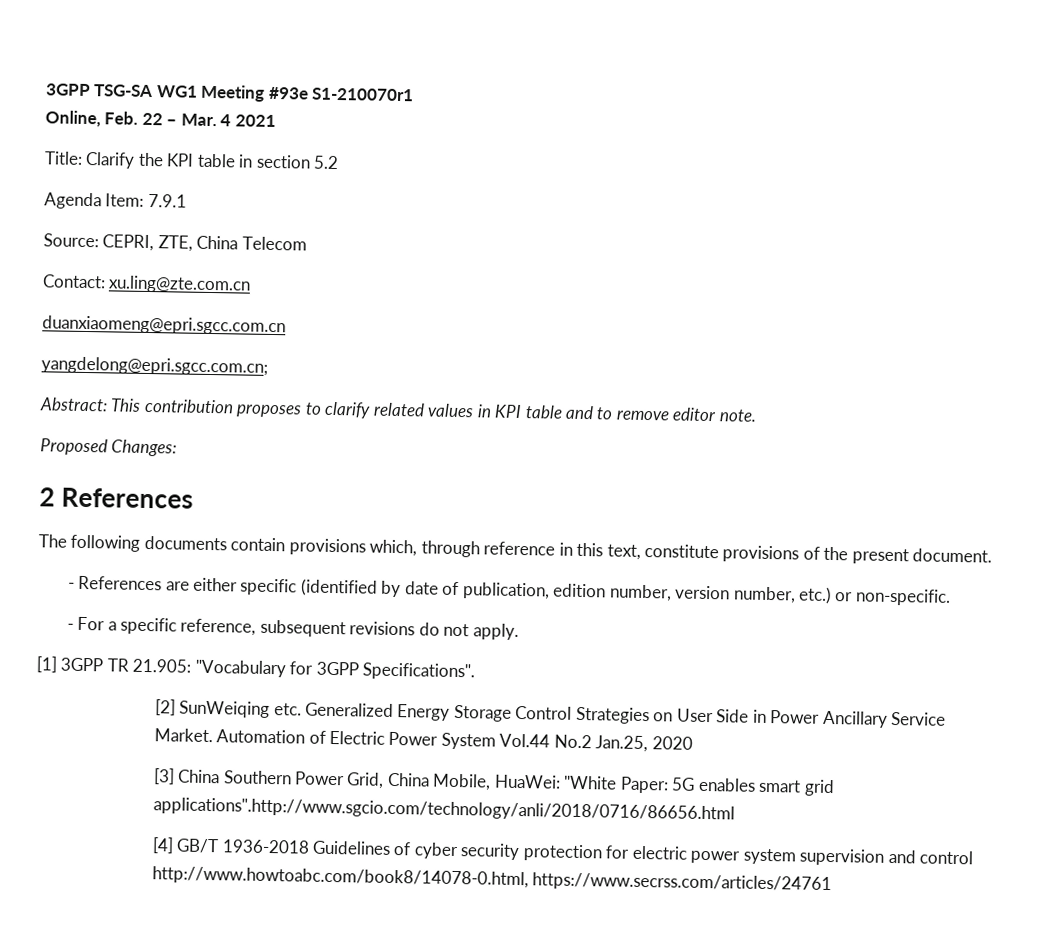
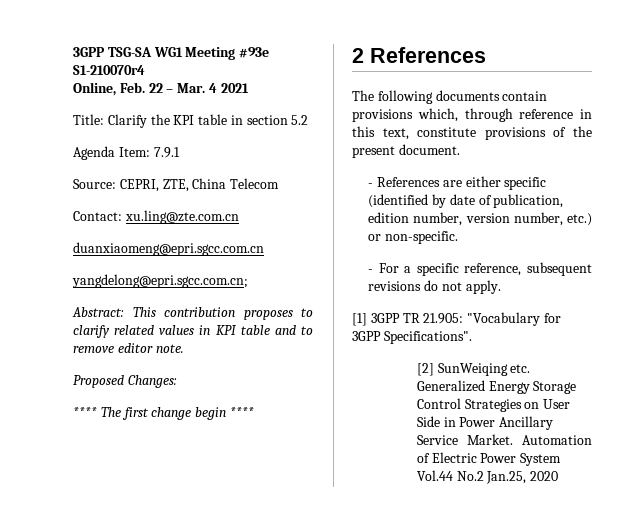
- 3GPP TSG-SA WG1 Meeting #93e S1-210070r1
+ 3GPP TSG-SA WG1 Meeting #93e S1-210070r4
+ **** The first change begin ****
- [3] China Southern Power Grid, China Mobile, HuaWei: "White Paper: 5G enables smart grid applications".http://www.sgcio.com/technology/anli/2018/0716/86656.html
- [4] GB/T 1936-2018 Guidelines of cyber security protection for electric power system supervision and control http://www.howtoabc.com/book8/14078-0.html, https://www.secrss.com/articles/24761

